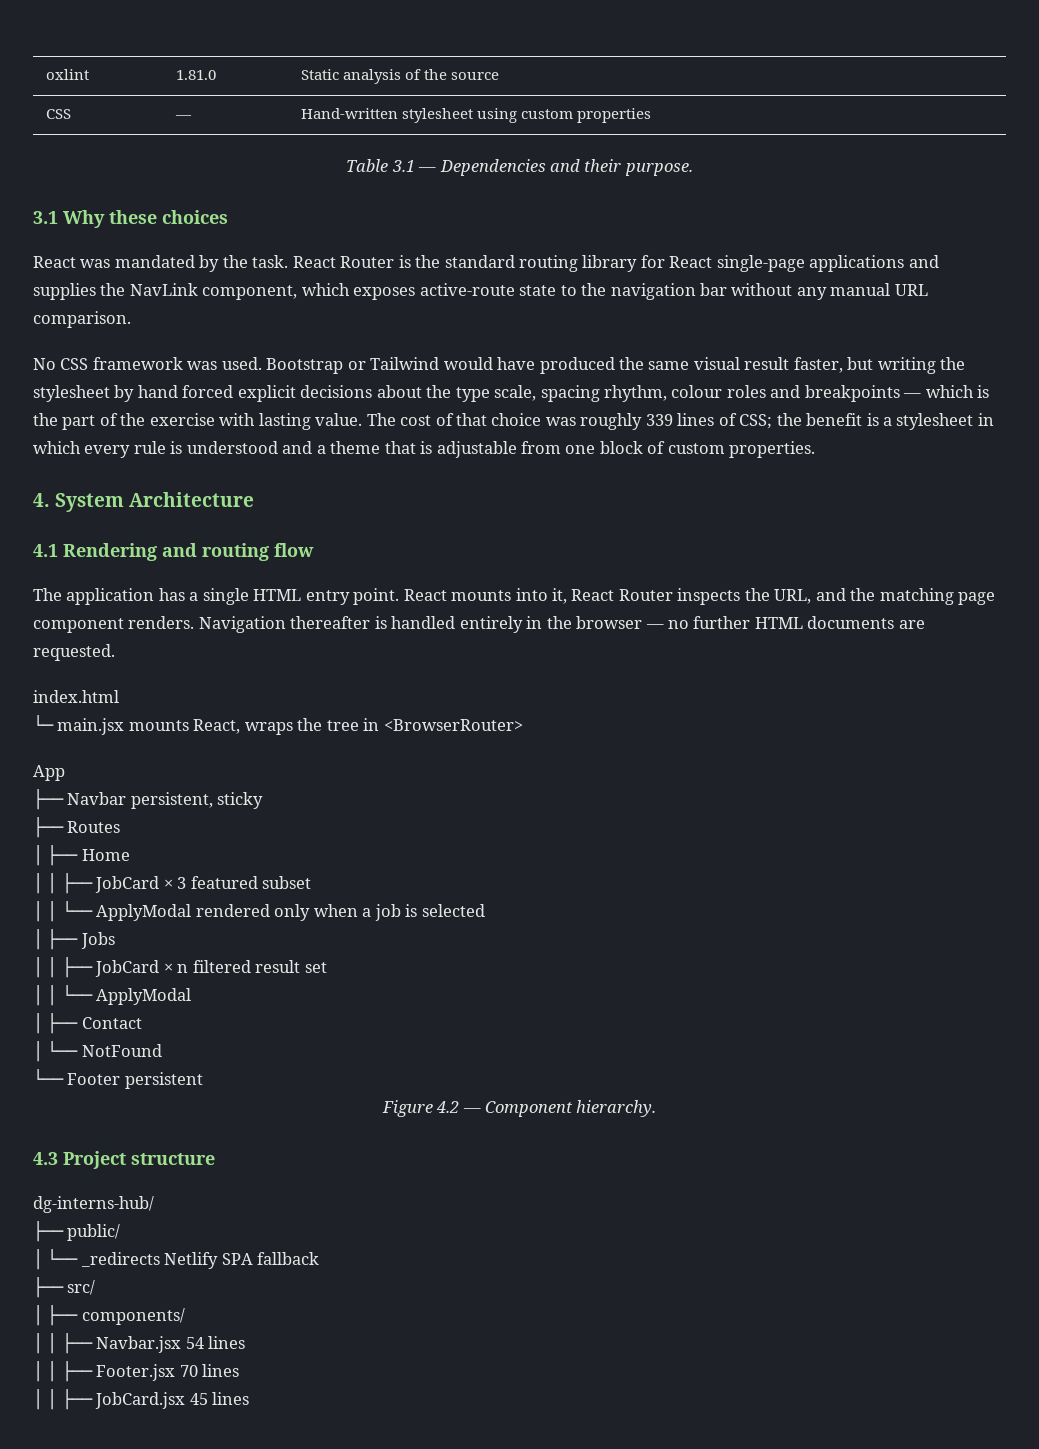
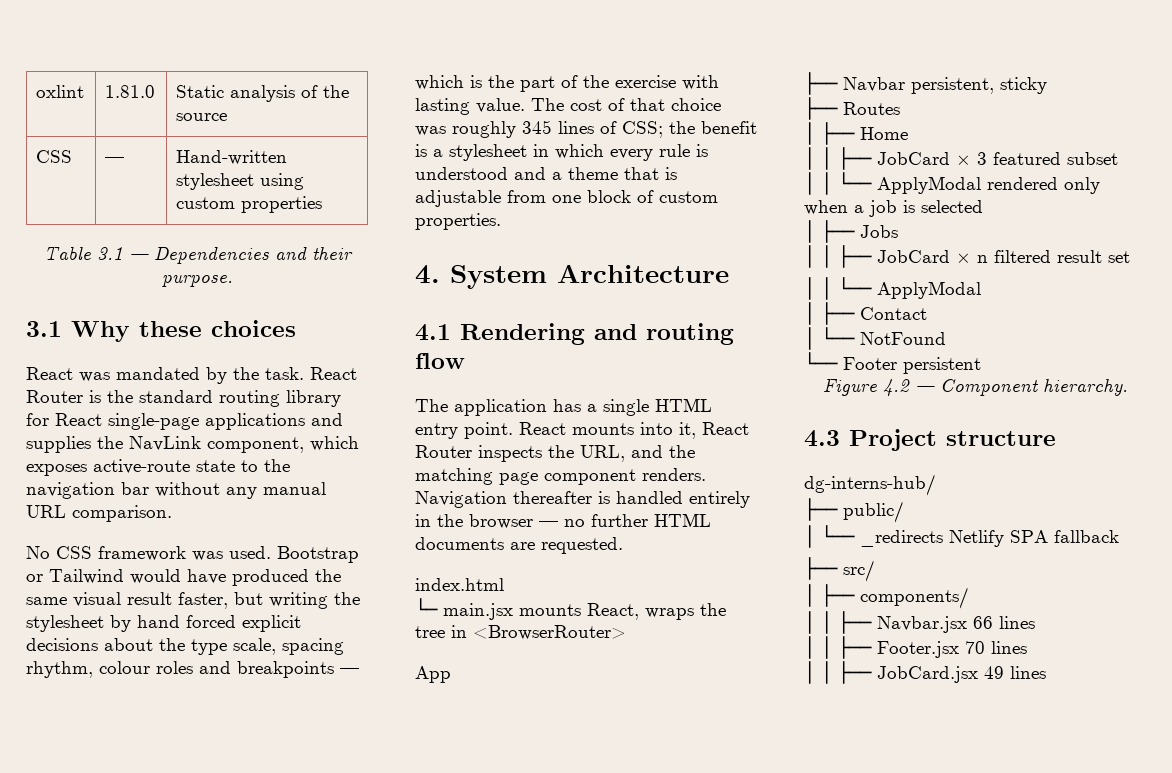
- The cost of that choice was roughly 339 lines of CSS; the benefit is a stylesheet in which every rule is understood and a theme that is adjustable from one block of custom properties.
+ The cost of that choice was roughly 345 lines of CSS; the benefit is a stylesheet in which every rule is understood and a theme that is adjustable from one block of custom properties.
- │ │ ├── Navbar.jsx 54 lines
+ │ │ ├── Navbar.jsx 66 lines
- │ │ ├── JobCard.jsx 45 lines
+ │ │ ├── JobCard.jsx 49 lines

